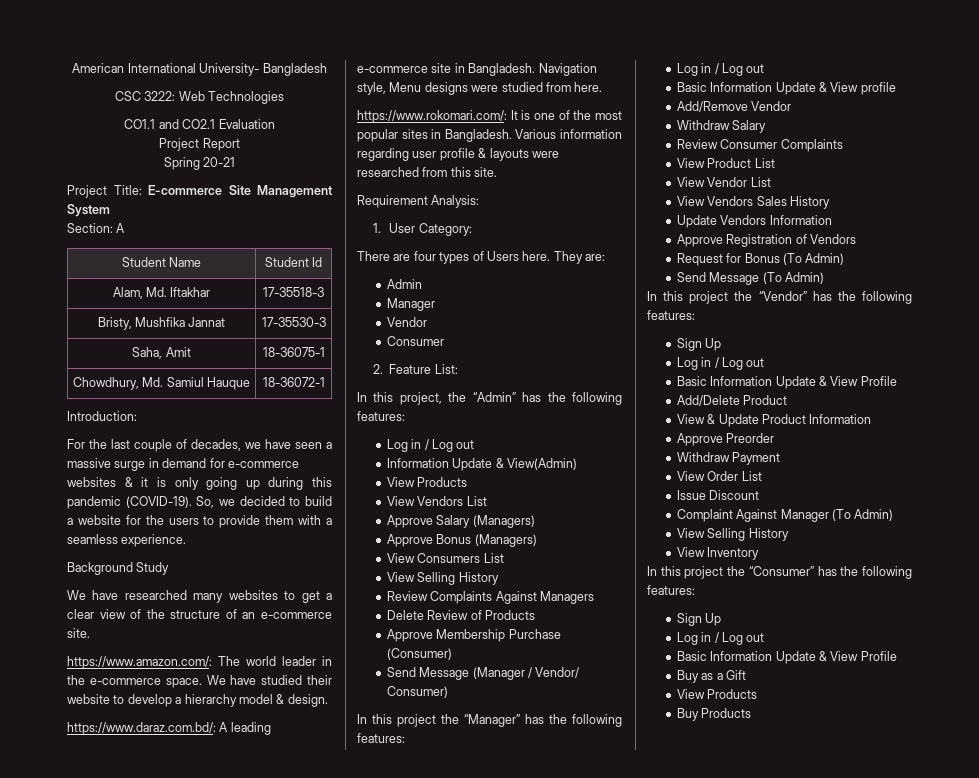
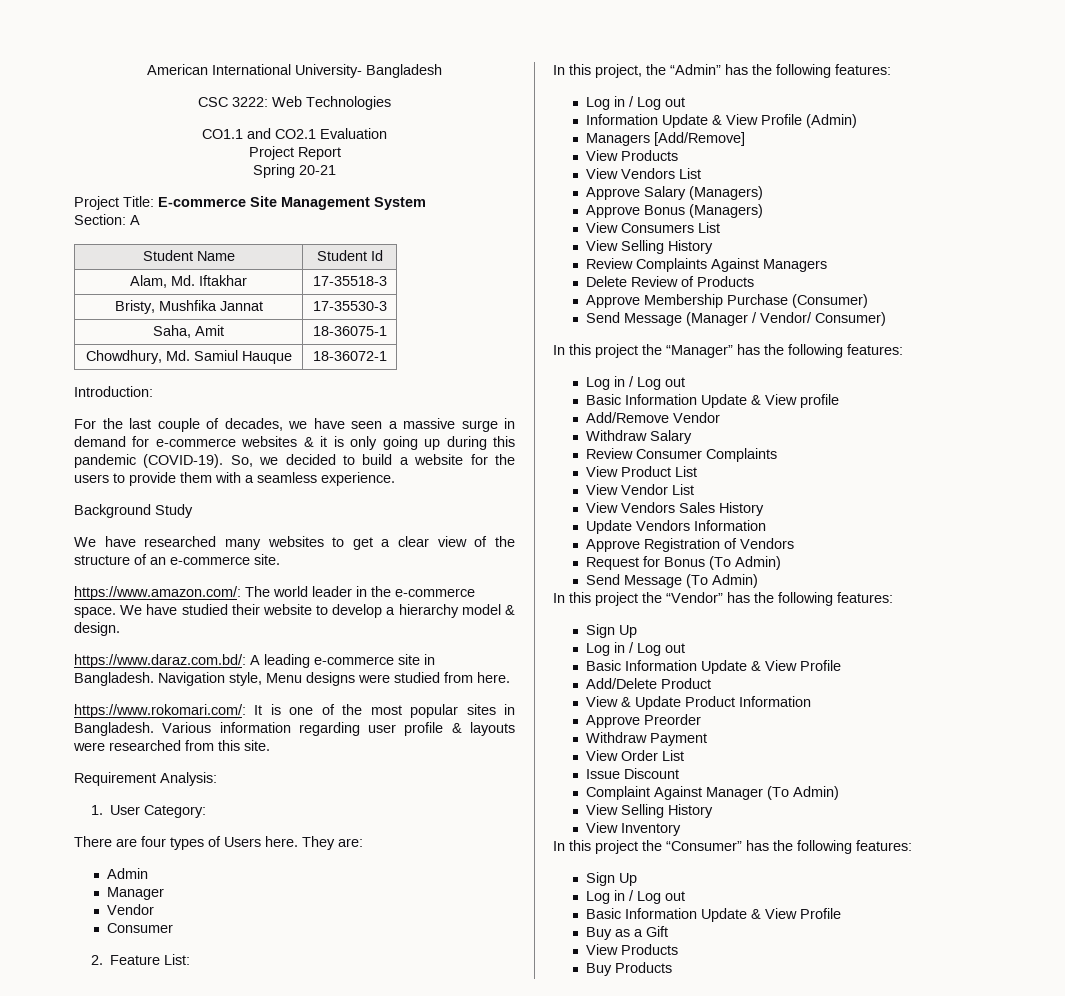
- Information Update & View(Admin)
+ Information Update & View Profile (Admin)
+ Managers [Add/Remove]

